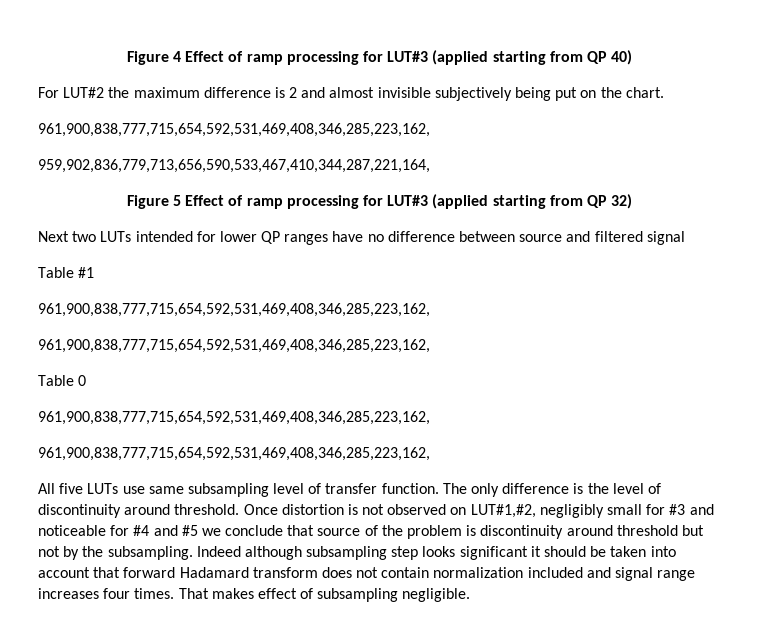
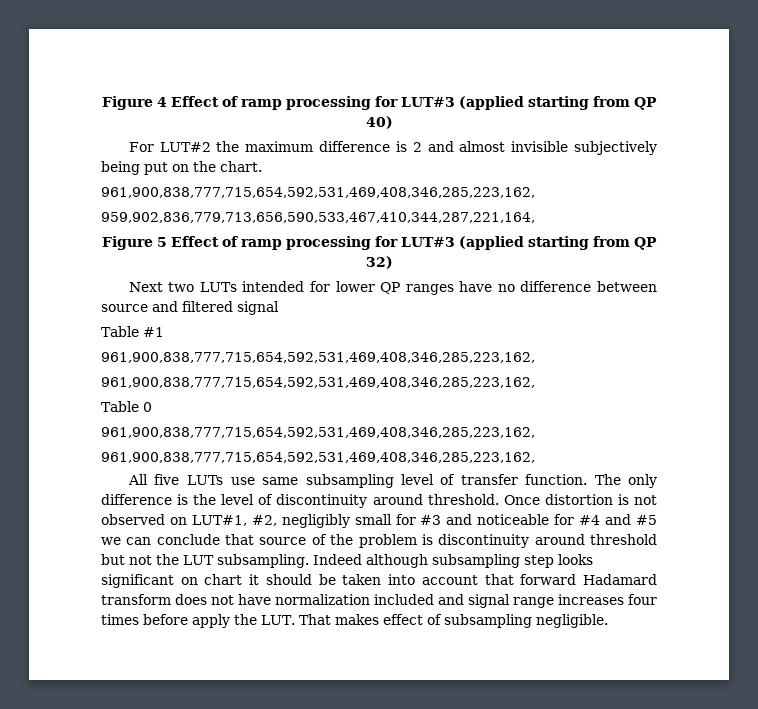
- Once distortion is not observed on LUT#1,#2, negligibly small for #3 and noticeable for #4 and #5 we conclude that source of the problem is discontinuity around threshold but not by the subsampling.
+ Once distortion is not observed on LUT#1, #2, negligibly small for #3 and noticeable for #4 and #5 we can conclude that source of the problem is discontinuity around threshold but not the LUT subsampling.
- Indeed although subsampling step looks significant it should be taken into account that forward Hadamard transform does not contain normalization included and signal range increases four times. That makes effect of subsampling negligible.
+ Indeed although subsampling step looks significant on chart it should be taken into account that forward Hadamard transform does not have normalization included and signal range increases four times before apply the LUT. That makes effect of subsampling negligible.

